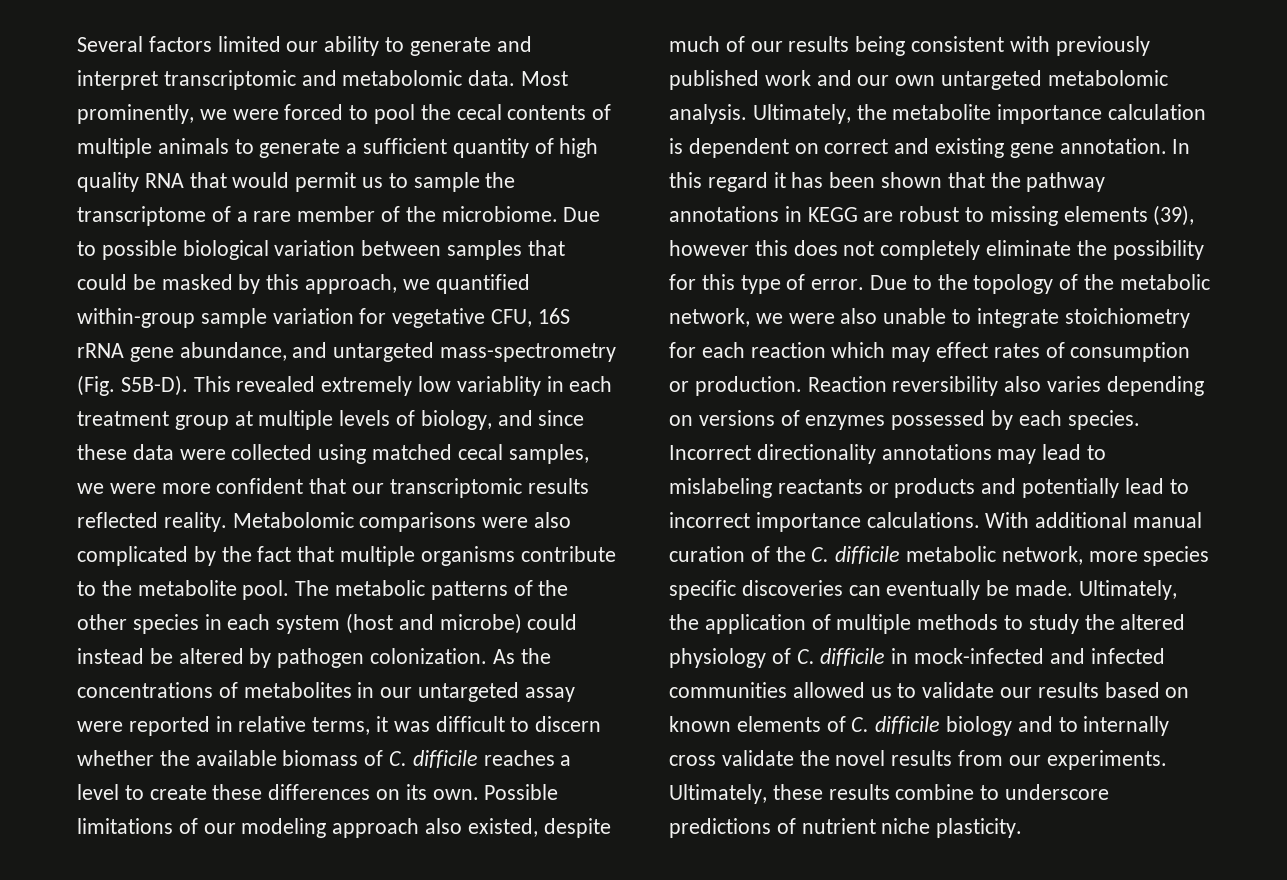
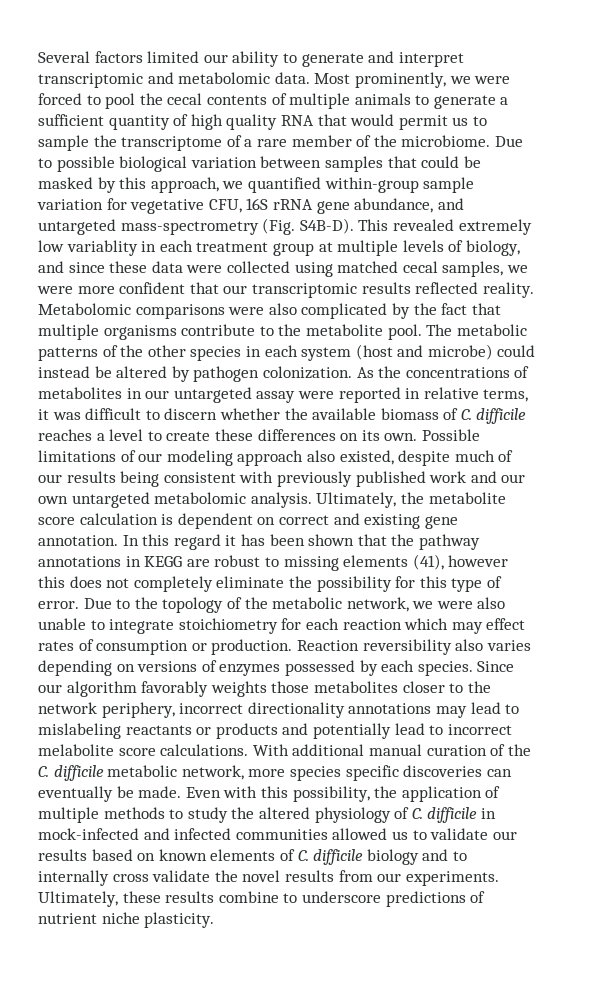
- Due to possible biological variation between samples that could be masked by this approach, we quantified within-group sample variation for vegetative CFU, 16S rRNA gene abundance, and untargeted mass-spectrometry (Fig. S5B-D).
+ Due to possible biological variation between samples that could be masked by this approach, we quantified within-group sample variation for vegetative CFU, 16S rRNA gene abundance, and untargeted mass-spectrometry (Fig. S4B-D).
- Ultimately, the metabolite importance calculation is dependent on correct and existing gene annotation.
+ Ultimately, the metabolite score calculation is dependent on correct and existing gene annotation.
- In this regard it has been shown that the pathway annotations in KEGG are robust to missing elements (39), however this does not completely eliminate the possibility for this type of error.
+ In this regard it has been shown that the pathway annotations in KEGG are robust to missing elements (41), however this does not completely eliminate the possibility for this type of error.
- Incorrect directionality annotations may lead to mislabeling reactants or products and potentially lead to incorrect importance calculations.
+ Since our algorithm favorably weights those metabolites closer to the network periphery, incorrect directionality annotations may lead to mislabeling reactants or products and potentially lead to incorrect melabolite score calculations.
- Ultimately, the application of multiple methods to study the altered physiology of C. difficile in mock-infected and infected communities allowed us to validate our results based on known elements of C. difficile biology and to internally cross validate the novel results from our experiments.
+ Even with this possibility, the application of multiple methods to study the altered physiology of C. difficile in mock-infected and infected communities allowed us to validate our results based on known elements of C. difficile biology and to internally cross validate the novel results from our experiments.

